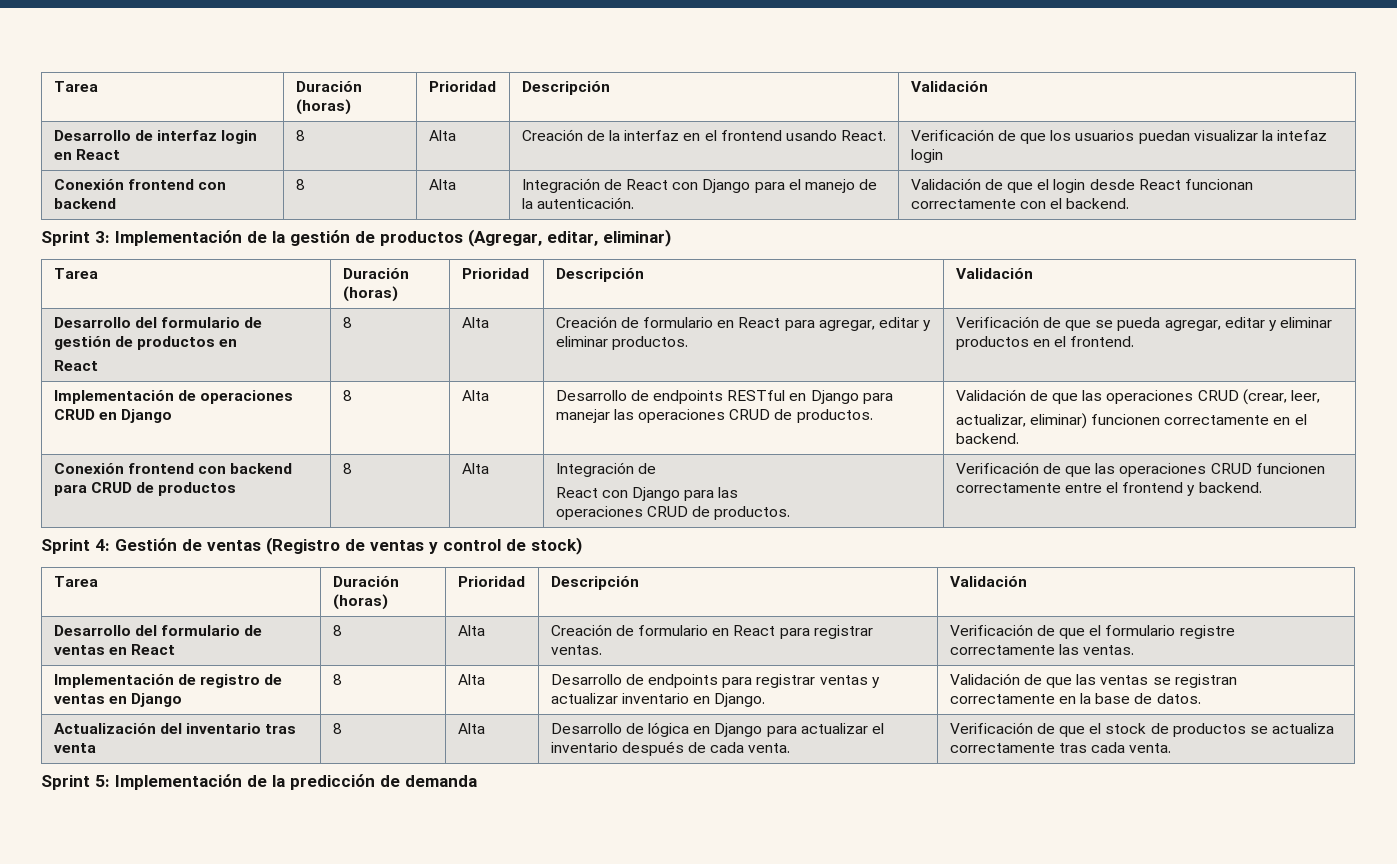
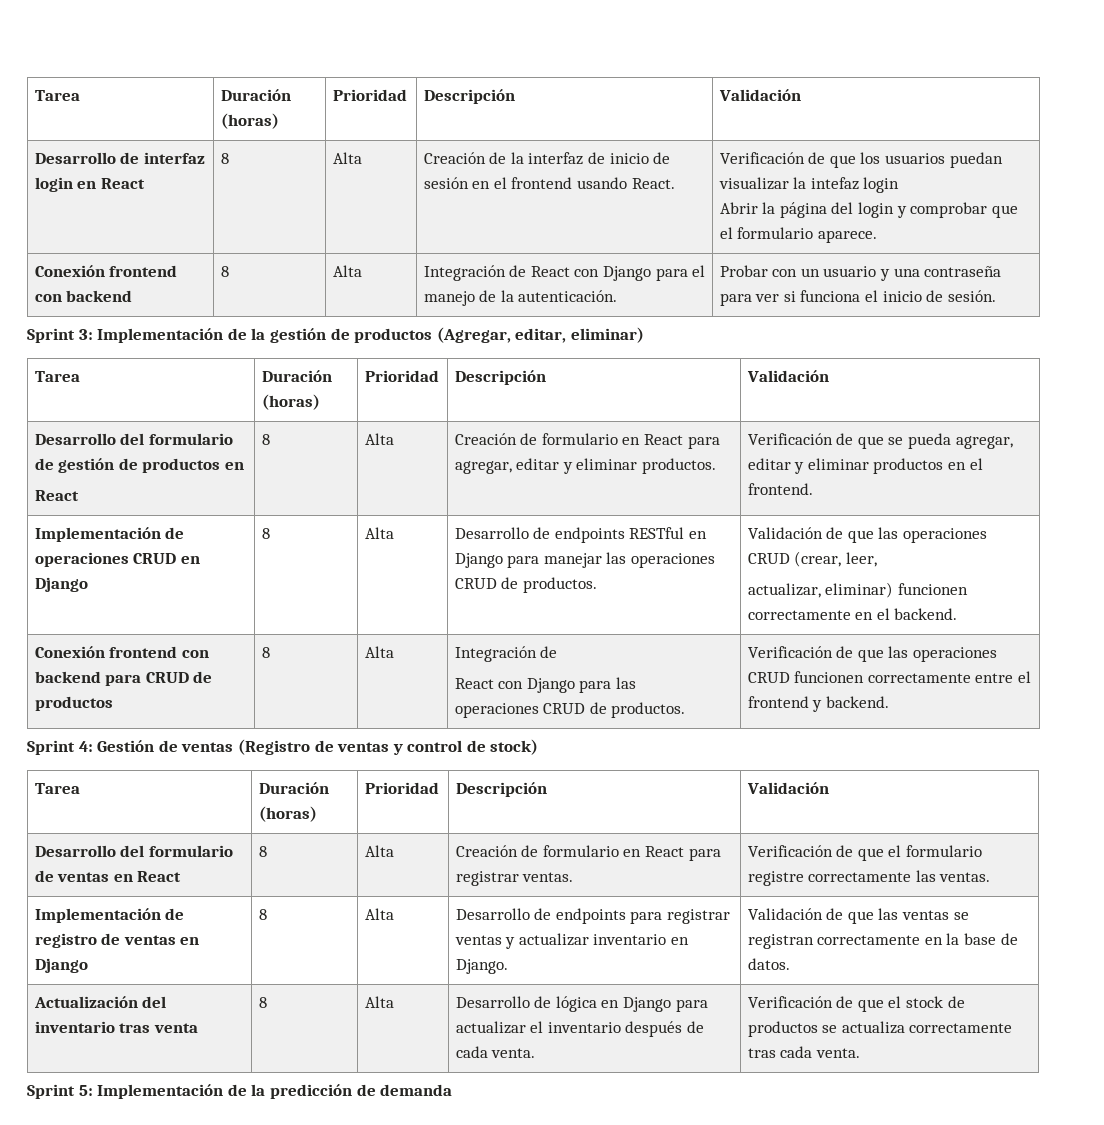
- Creación de la interfaz en el frontend usando React.
+ Creación de la interfaz de inicio de sesión en el frontend usando React.
+ Abrir la página del login y comprobar que el formulario aparece.
- Conexión frontend con backend | 8 | Alta | Integración de React con Django para el manejo de la autenticación. | Validación de que el login desde React funcionan correctamente con el backend.
+ Conexión frontend con backend | 8 | Alta | Integración de React con Django para el manejo de la autenticación. | Probar con un usuario y una contraseña para ver si funciona el inicio de sesión.

